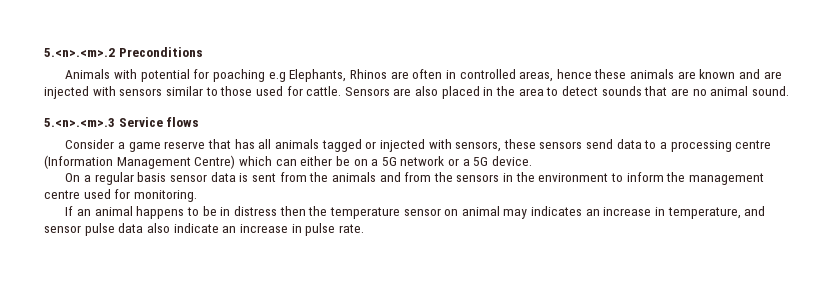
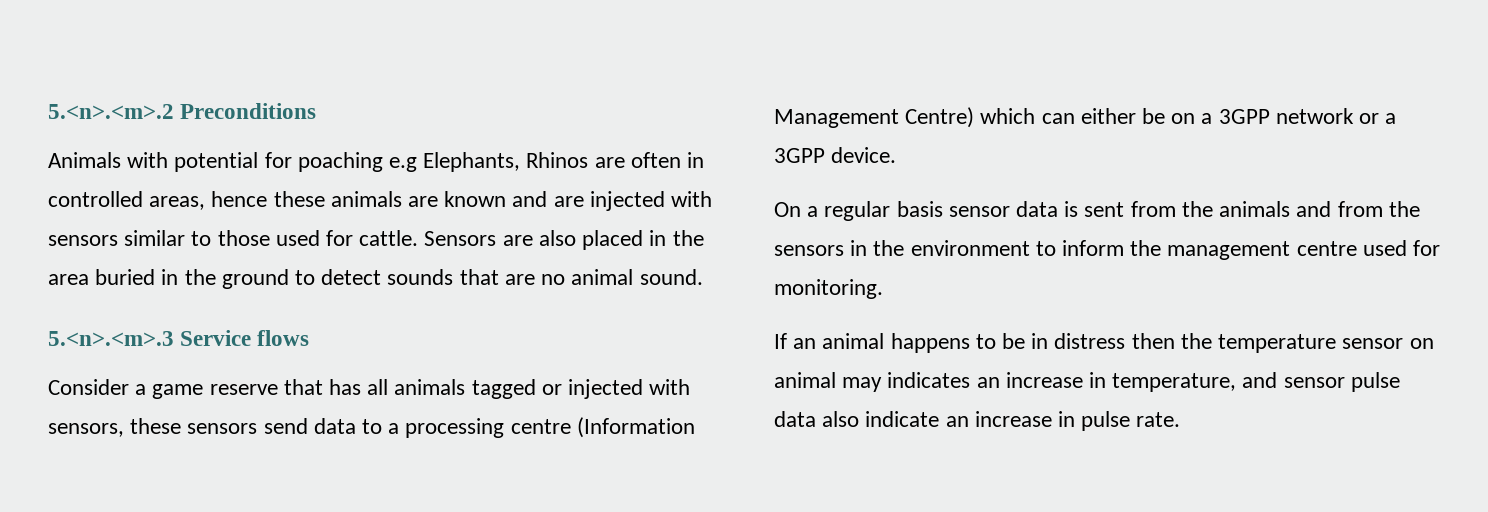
- Sensors are also placed in the area to detect sounds that are no animal sound.
+ Sensors are also placed in the area buried in the ground to detect sounds that are no animal sound.
- Consider a game reserve that has all animals tagged or injected with sensors, these sensors send data to a processing centre (Information Management Centre) which can either be on a 5G network or a 5G device.
+ Consider a game reserve that has all animals tagged or injected with sensors, these sensors send data to a processing centre (Information Management Centre) which can either be on a 3GPP network or a 3GPP device.

